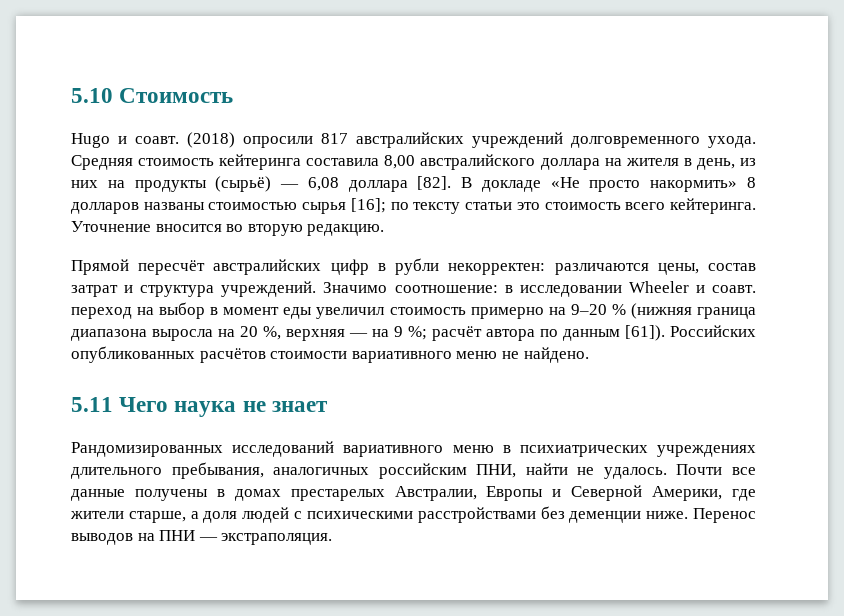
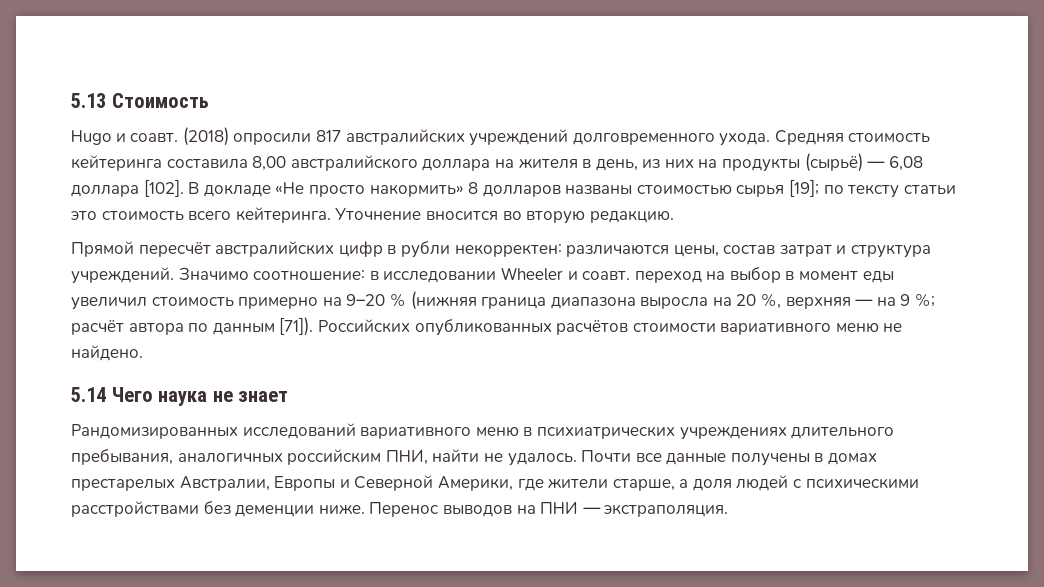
- 5.10 Стоимость
+ 5.13 Стоимость
- Средняя стоимость кейтеринга составила 8,00 австралийского доллара на жителя в день, из них на продукты (сырьё) — 6,08 доллара [82].
+ Средняя стоимость кейтеринга составила 8,00 австралийского доллара на жителя в день, из них на продукты (сырьё) — 6,08 доллара [102].
- В докладе «Не просто накормить» 8 долларов названы стоимостью сырья [16]; по тексту статьи это стоимость всего кейтеринга.
+ В докладе «Не просто накормить» 8 долларов названы стоимостью сырья [19]; по тексту статьи это стоимость всего кейтеринга.
- Значимо соотношение: в исследовании Wheeler и соавт. переход на выбор в момент еды увеличил стоимость примерно на 9–20 % (нижняя граница диапазона выросла на 20 %, верхняя — на 9 %; расчёт автора по данным [61]).
+ Значимо соотношение: в исследовании Wheeler и соавт. переход на выбор в момент еды увеличил стоимость примерно на 9–20 % (нижняя граница диапазона выросла на 20 %, верхняя — на 9 %; расчёт автора по данным [71]).
- 5.11 Чего наука не знает
+ 5.14 Чего наука не знает

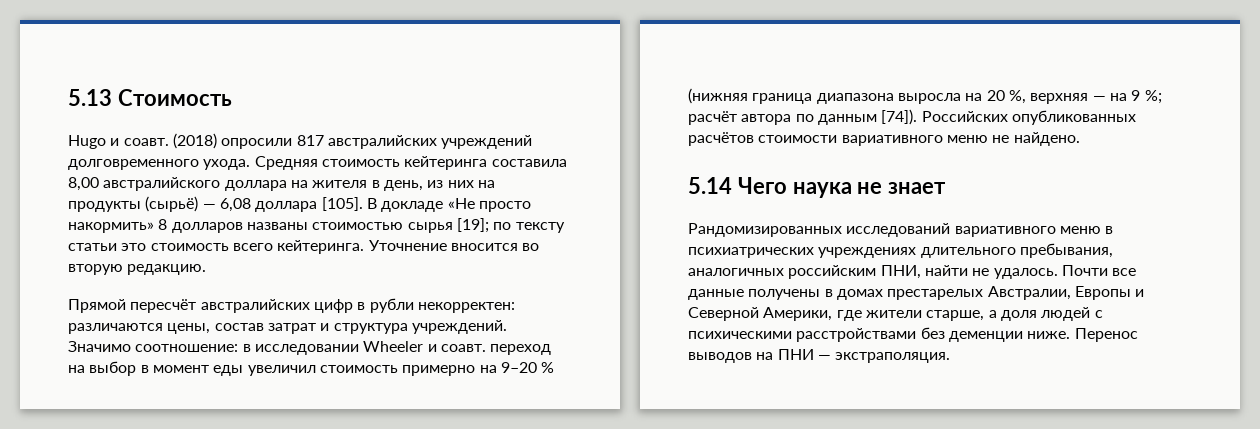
- Средняя стоимость кейтеринга составила 8,00 австралийского доллара на жителя в день, из них на продукты (сырьё) — 6,08 доллара [102].
+ Средняя стоимость кейтеринга составила 8,00 австралийского доллара на жителя в день, из них на продукты (сырьё) — 6,08 доллара [105].
- Значимо соотношение: в исследовании Wheeler и соавт. переход на выбор в момент еды увеличил стоимость примерно на 9–20 % (нижняя граница диапазона выросла на 20 %, верхняя — на 9 %; расчёт автора по данным [71]).
+ Значимо соотношение: в исследовании Wheeler и соавт. переход на выбор в момент еды увеличил стоимость примерно на 9–20 % (нижняя граница диапазона выросла на 20 %, верхняя — на 9 %; расчёт автора по данным [74]).

